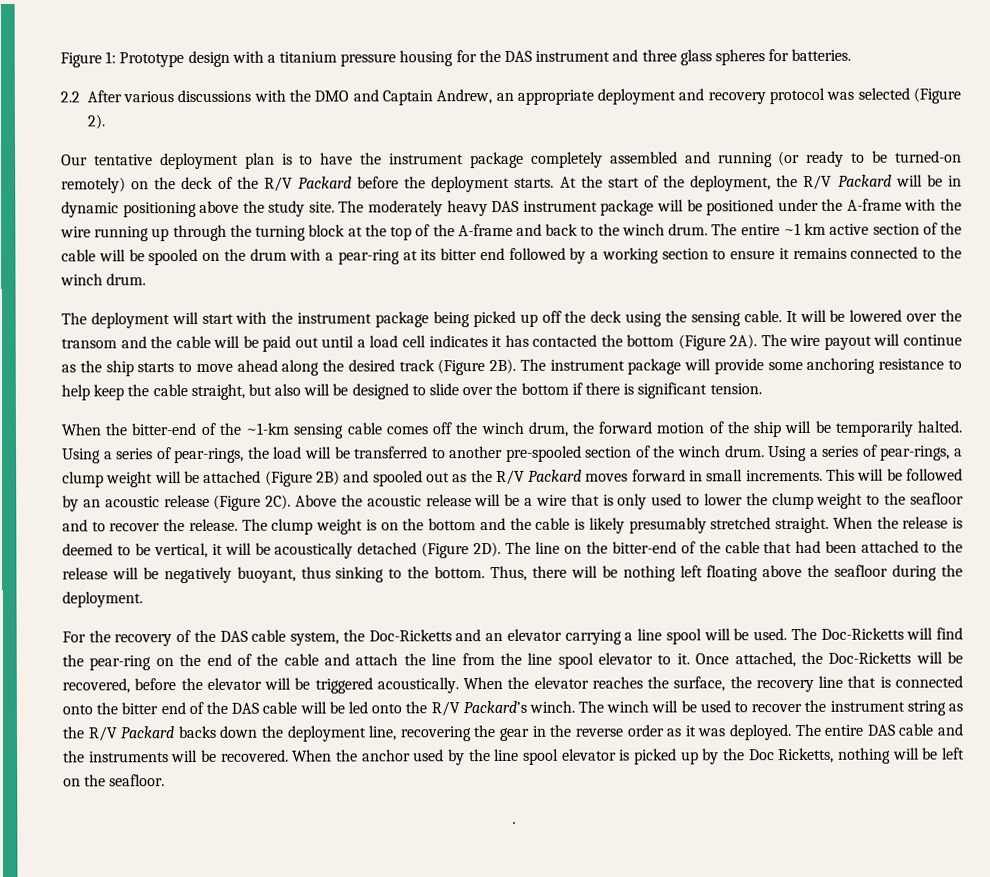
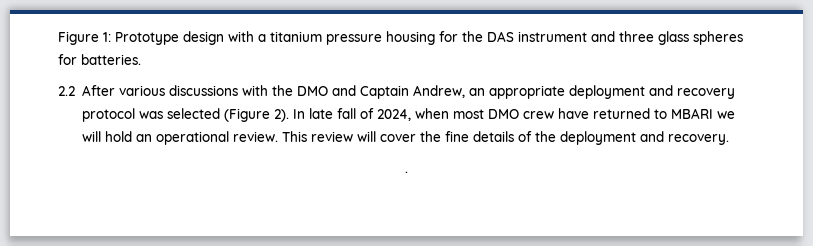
- 2.2 After various discussions with the DMO and Captain Andrew, an appropriate deployment and recovery protocol was selected (Figure 2).
- Our tentative deployment plan is to have the instrument package completely assembled and running (or ready to be turned-on remotely) on the deck of the R/V Packard before the deployment starts. At the start of the deployment, the R/V Packard will be in dynamic positioning above the study site. The moderately heavy DAS instrument package will be positioned under the A-frame with the wire running up through the turning block at the top of the A-frame and back to the winch drum. The entire ~1 km active section of the cable will be spooled on the drum with a pear-ring at its bitter end followed by a working section to ensure it remains connected to the winch drum.
- The deployment will start with the instrument package being picked up off the deck using the sensing cable. It will be lowered over the transom and the cable will be paid out until a load cell indicates it has contacted the bottom (Figure 2A). The wire payout will continue as the ship starts to move ahead along the desired track (Figure 2B). The instrument package will provide some anchoring resistance to help keep the cable straight, but also will be designed to slide over the bottom if there is significant tension.
- When the bitter-end of the ~1-km sensing cable comes off the winch drum, the forward motion of the ship will be temporarily halted. Using a series of pear-rings, the load will be transferred to another pre-spooled section of the winch drum. Using a series of pear-rings, a clump weight will be attached (Figure 2B) and spooled out as the R/V Packard moves forward in small increments. This will be followed by an acoustic release (Figure 2C). Above the acoustic release will be a wire that is only used to lower the clump weight to the seafloor and to recover the release. The clump weight is on the bottom and the cable is likely presumably stretched straight. When the release is deemed to be vertical, it will be acoustically detached (Figure 2D). The line on the bitter-end of the cable that had been attached to the release will be negatively buoyant, thus sinking to the bottom. Thus, there will be nothing left floating above the seafloor during the deployment.
- For the recovery of the DAS cable system, the Doc-Ricketts and an elevator carrying a line spool will be used. The Doc-Ricketts will find the pear-ring on the end of the cable and attach the line from the line spool elevator to it. Once attached, the Doc-Ricketts will be recovered, before the elevator will be triggered acoustically. When the elevator reaches the surface, the recovery line that is connected onto the bitter end of the DAS cable will be led onto the R/V Packard’s winch. The winch will be used to recover the instrument string as the R/V Packard backs down the deployment line, recovering the gear in the reverse order as it was deployed. The entire DAS cable and the instruments will be recovered. When the anchor used by the line spool elevator is picked up by the Doc Ricketts, nothing will be left on the seafloor.
+ 2.2 After various discussions with the DMO and Captain Andrew, an appropriate deployment and recovery protocol was selected (Figure 2). In late fall of 2024, when most DMO crew have returned to MBARI we will hold an operational review. This review will cover the fine details of the deployment and recovery.

